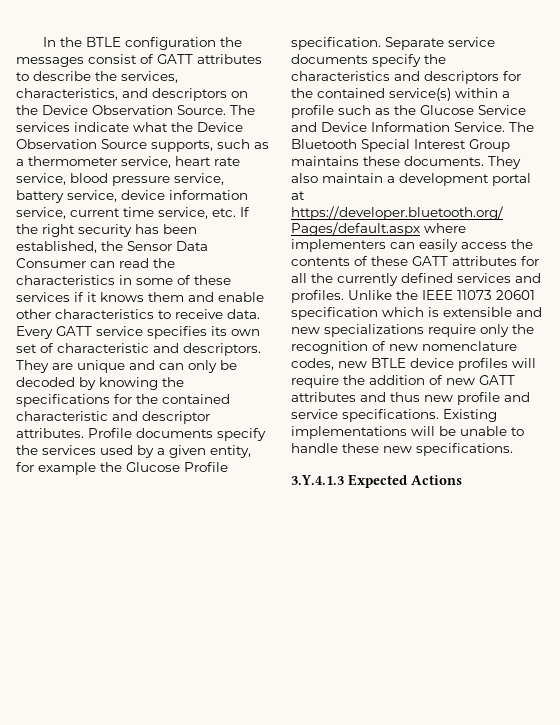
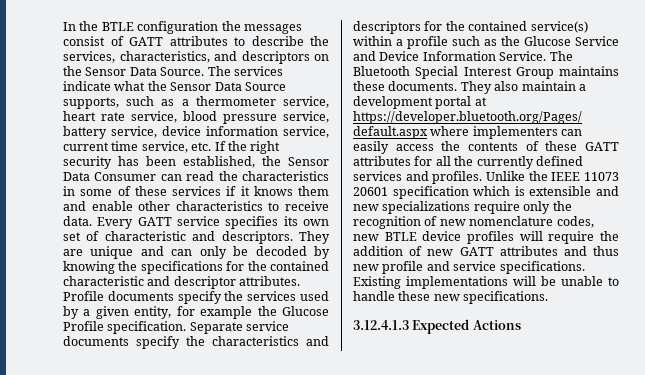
- In the BTLE configuration the messages consist of GATT attributes to describe the services, characteristics, and descriptors on the Device Observation Source.
+ In the BTLE configuration the messages consist of GATT attributes to describe the services, characteristics, and descriptors on the Sensor Data Source.
- The services indicate what the Device Observation Source supports, such as a thermometer service, heart rate service, blood pressure service, battery service, device information service, current time service, etc. If the right security has been established, the Sensor Data Consumer can read the characteristics in some of these services if it knows them and enable other characteristics to receive data.
+ The services indicate what the Sensor Data Source supports, such as a thermometer service, heart rate service, blood pressure service, battery service, device information service, current time service, etc. If the right security has been established, the Sensor Data Consumer can read the characteristics in some of these services if it knows them and enable other characteristics to receive data.
- 3.Y.4.1.3 Expected Actions
+ 3.12.4.1.3 Expected Actions

